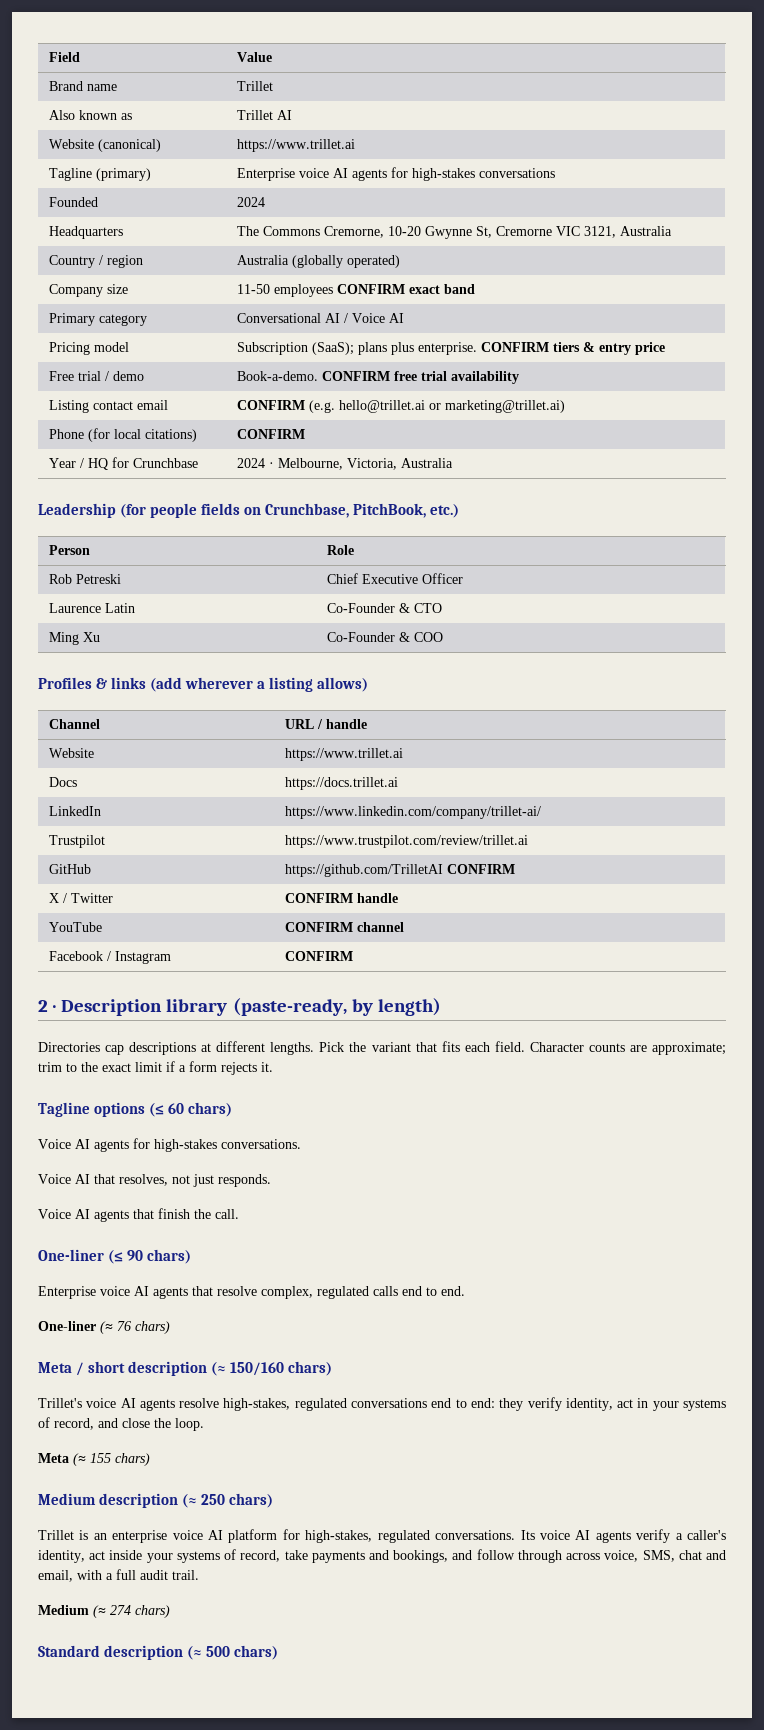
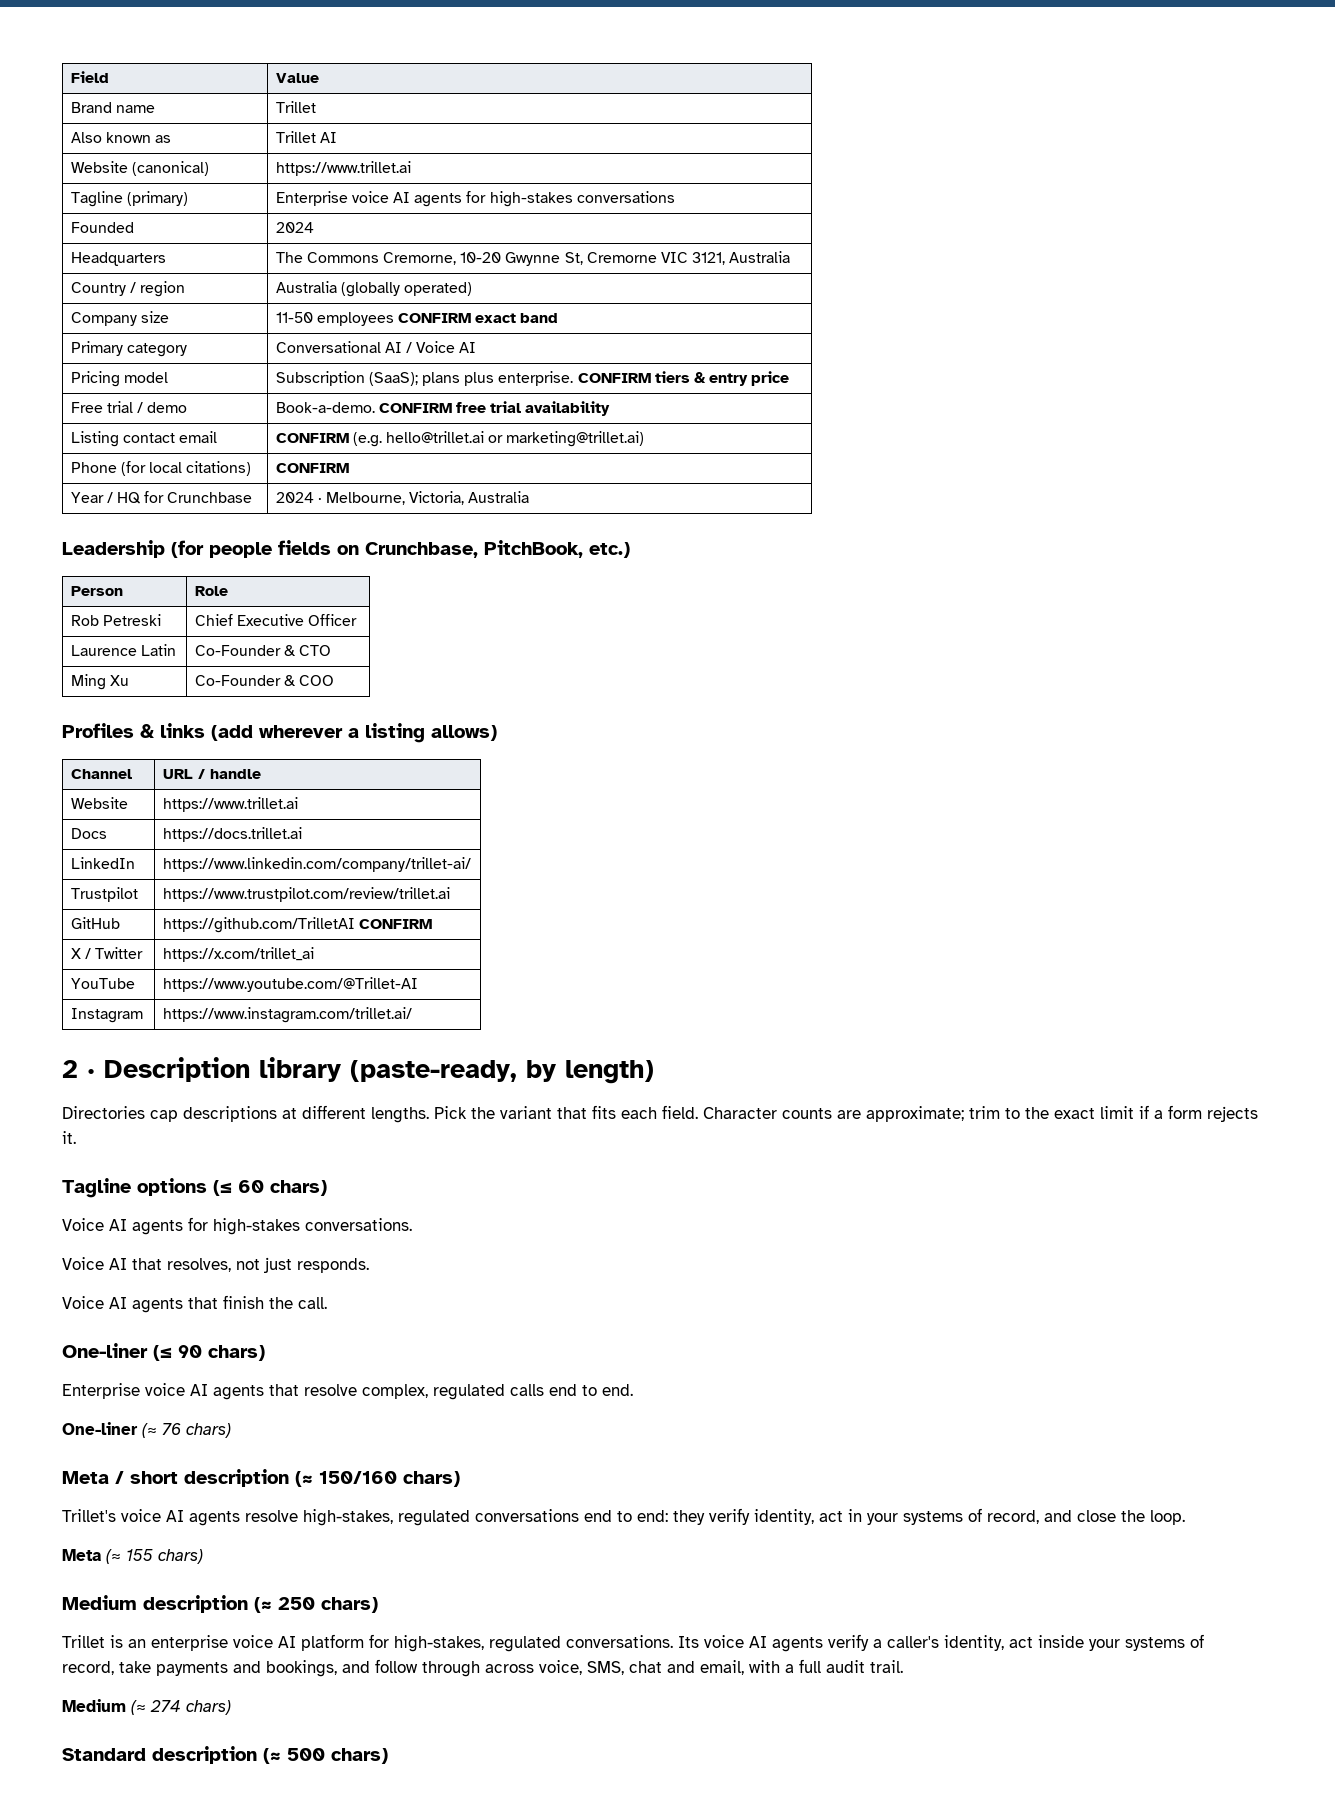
- X / Twitter | CONFIRM handle
+ X / Twitter | https://x.com/trillet_ai
- YouTube | CONFIRM channel
- Facebook / Instagram | CONFIRM
+ YouTube | https://www.youtube.com/@Trillet-AI
+ Instagram | https://www.instagram.com/trillet.ai/

